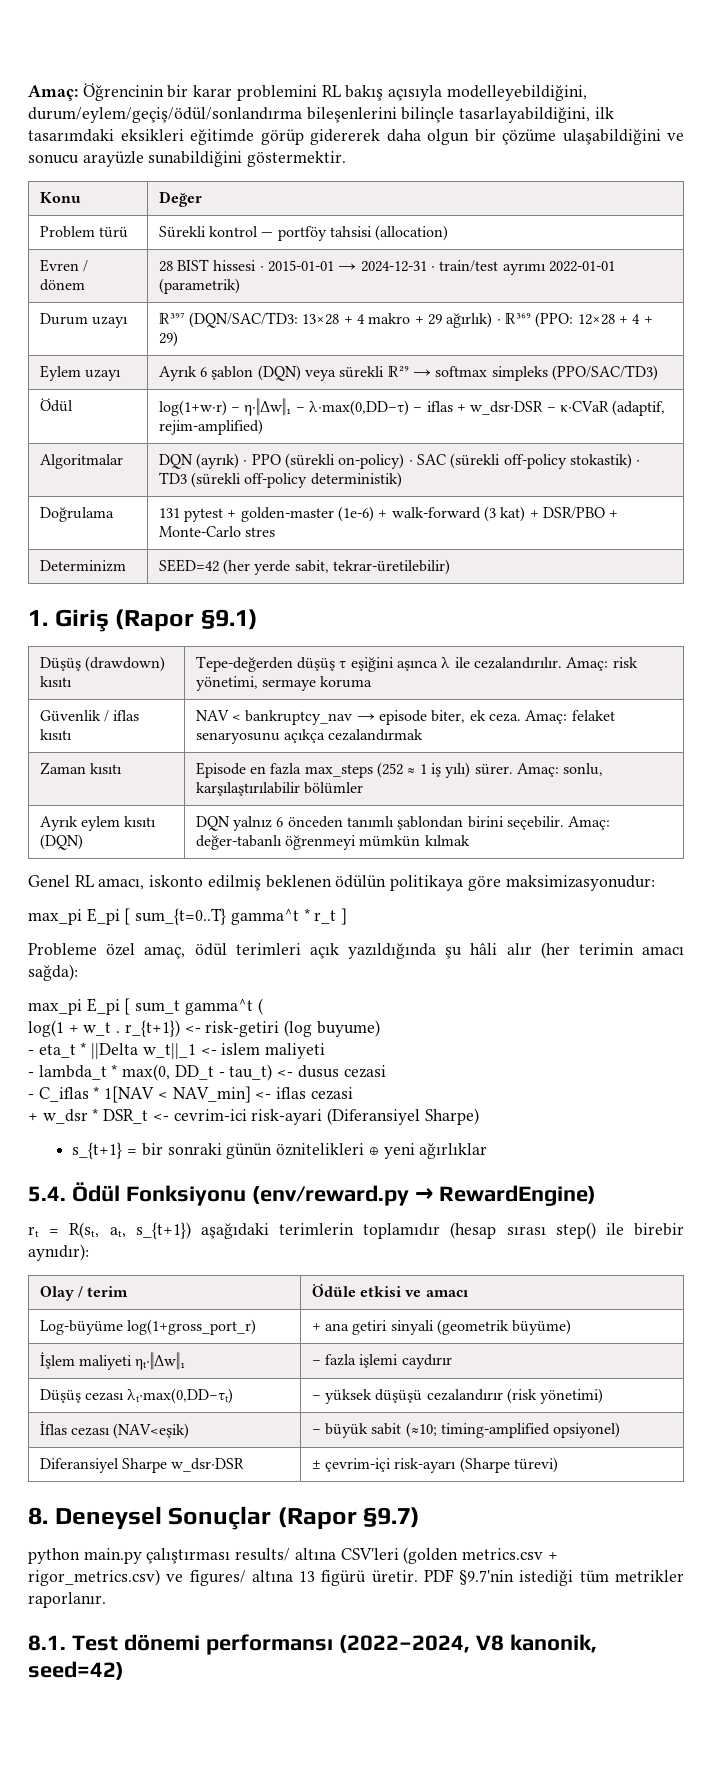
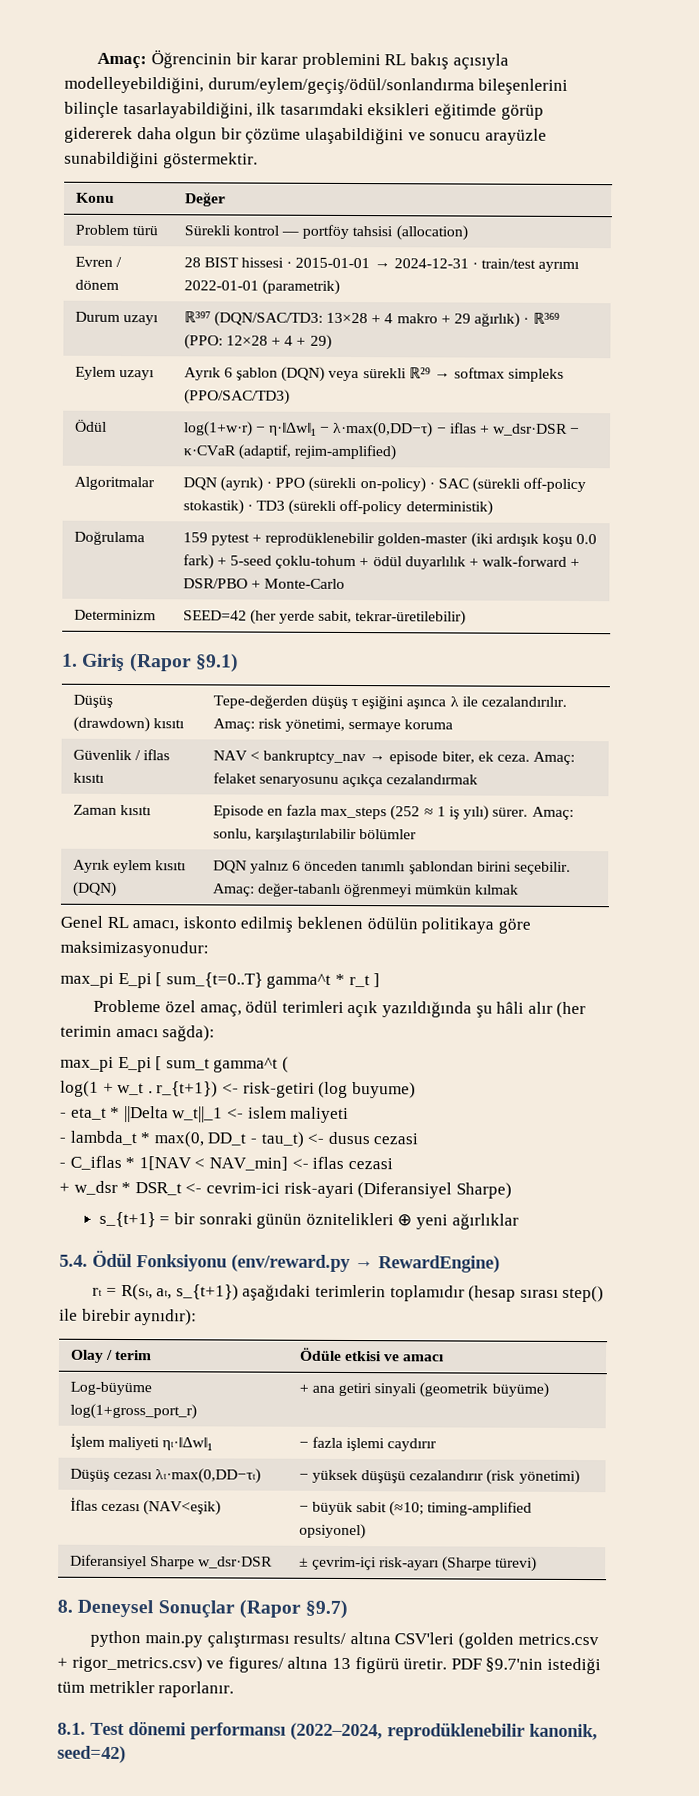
- Doğrulama | 131 pytest + golden-master (1e-6) + walk-forward (3 kat) + DSR/PBO + Monte-Carlo stres
+ Doğrulama | 159 pytest + reprodüklenebilir golden-master (iki ardışık koşu 0.0 fark) + 5-seed çoklu-tohum + ödül duyarlılık + walk-forward + DSR/PBO + Monte-Carlo
- 8.1. Test dönemi performansı (2022–2024, V8 kanonik, seed=42)
+ 8.1. Test dönemi performansı (2022–2024, reprodüklenebilir kanonik, seed=42)

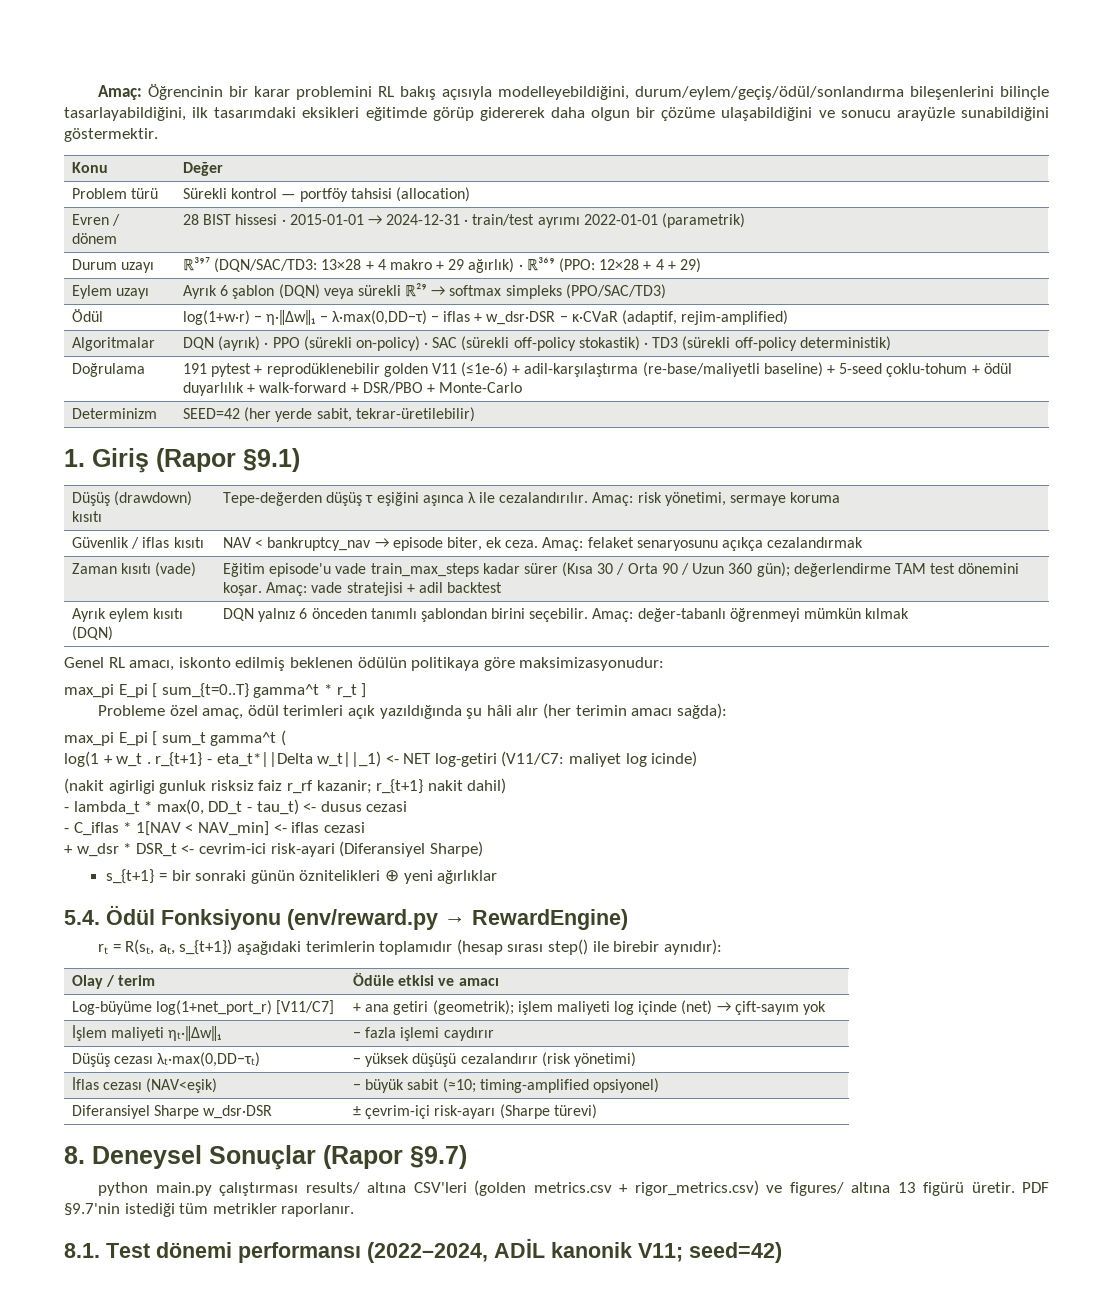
- Doğrulama | 159 pytest + reprodüklenebilir golden-master (iki ardışık koşu 0.0 fark) + 5-seed çoklu-tohum + ödül duyarlılık + walk-forward + DSR/PBO + Monte-Carlo
+ Doğrulama | 191 pytest + reprodüklenebilir golden V11 (≤1e-6) + adil-karşılaştırma (re-base/maliyetli baseline) + 5-seed çoklu-tohum + ödül duyarlılık + walk-forward + DSR/PBO + Monte-Carlo
- Zaman kısıtı | Episode en fazla max_steps (252 ≈ 1 iş yılı) sürer. Amaç: sonlu, karşılaştırılabilir bölümler
+ Zaman kısıtı (vade) | Eğitim episode'u vade train_max_steps kadar sürer (Kısa 30 / Orta 90 / Uzun 360 gün); değerlendirme TAM test dönemini koşar. Amaç: vade stratejisi + adil backtest
- log(1 + w_t . r_{t+1}) <- risk-getiri (log buyume)
- - eta_t * ||Delta w_t||_1 <- islem maliyeti
+ log(1 + w_t . r_{t+1} - eta_t*||Delta w_t||_1) <- NET log-getiri (V11/C7: maliyet log icinde)
+ (nakit agirligi gunluk risksiz faiz r_rf kazanir; r_{t+1} nakit dahil)
- Log-büyüme log(1+gross_port_r) | + ana getiri sinyali (geometrik büyüme)
+ Log-büyüme log(1+net_port_r) [V11/C7] | + ana getiri (geometrik); işlem maliyeti log içinde (net) → çift-sayım yok
- 8.1. Test dönemi performansı (2022–2024, reprodüklenebilir kanonik, seed=42)
+ 8.1. Test dönemi performansı (2022–2024, ADİL kanonik V11; seed=42)

